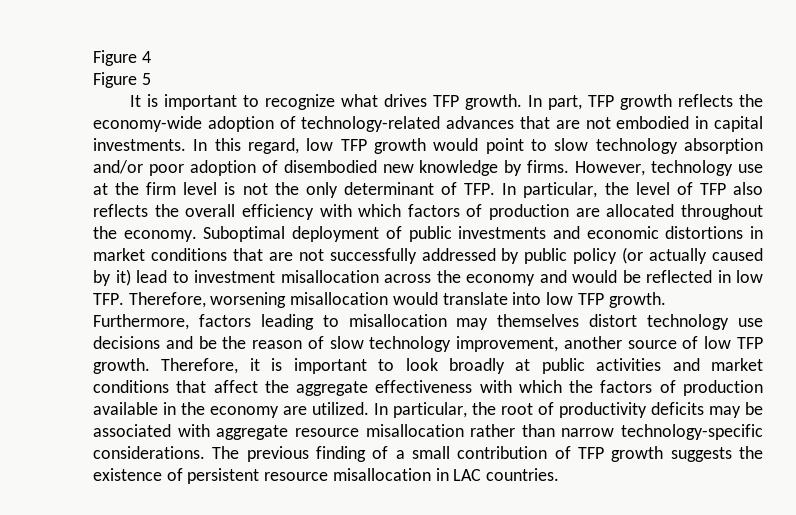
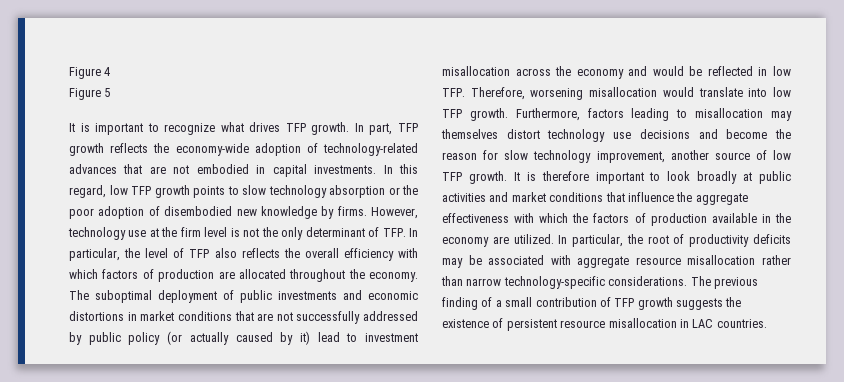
- In this regard, low TFP growth would point to slow technology absorption and/or poor adoption of disembodied new knowledge by firms.
+ In this regard, low TFP growth points to slow technology absorption or the poor adoption of disembodied new knowledge by firms.
- Suboptimal deployment of public investments and economic distortions in market conditions that are not successfully addressed by public policy (or actually caused by it) lead to investment misallocation across the economy and would be reflected in low TFP. Therefore, worsening misallocation would translate into low TFP growth.
+ The suboptimal deployment of public investments and economic distortions in market conditions that are not successfully addressed by public policy (or actually caused by it) lead to investment misallocation across the economy and would be reflected in low TFP. Therefore, worsening misallocation would translate into low TFP growth.
- Furthermore, factors leading to misallocation may themselves distort technology use decisions and be the reason of slow technology improvement, another source of low TFP growth.
+ Furthermore, factors leading to misallocation may themselves distort technology use decisions and become the reason for slow technology improvement, another source of low TFP growth.
- Therefore, it is important to look broadly at public activities and market conditions that affect the aggregate effectiveness with which the factors of production available in the economy are utilized.
+ It is therefore important to look broadly at public activities and market conditions that influence the aggregate effectiveness with which the factors of production available in the economy are utilized.

